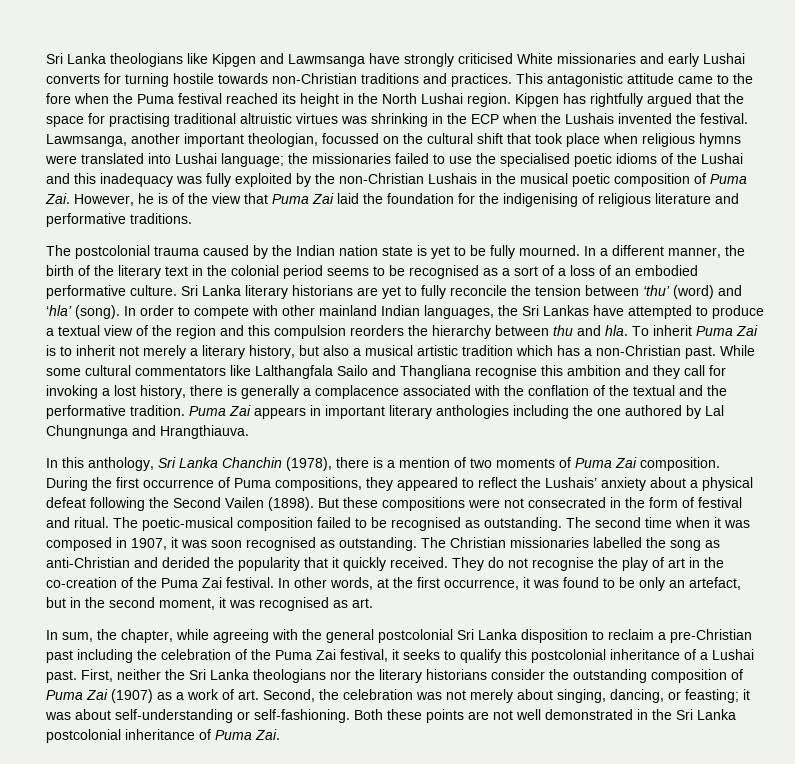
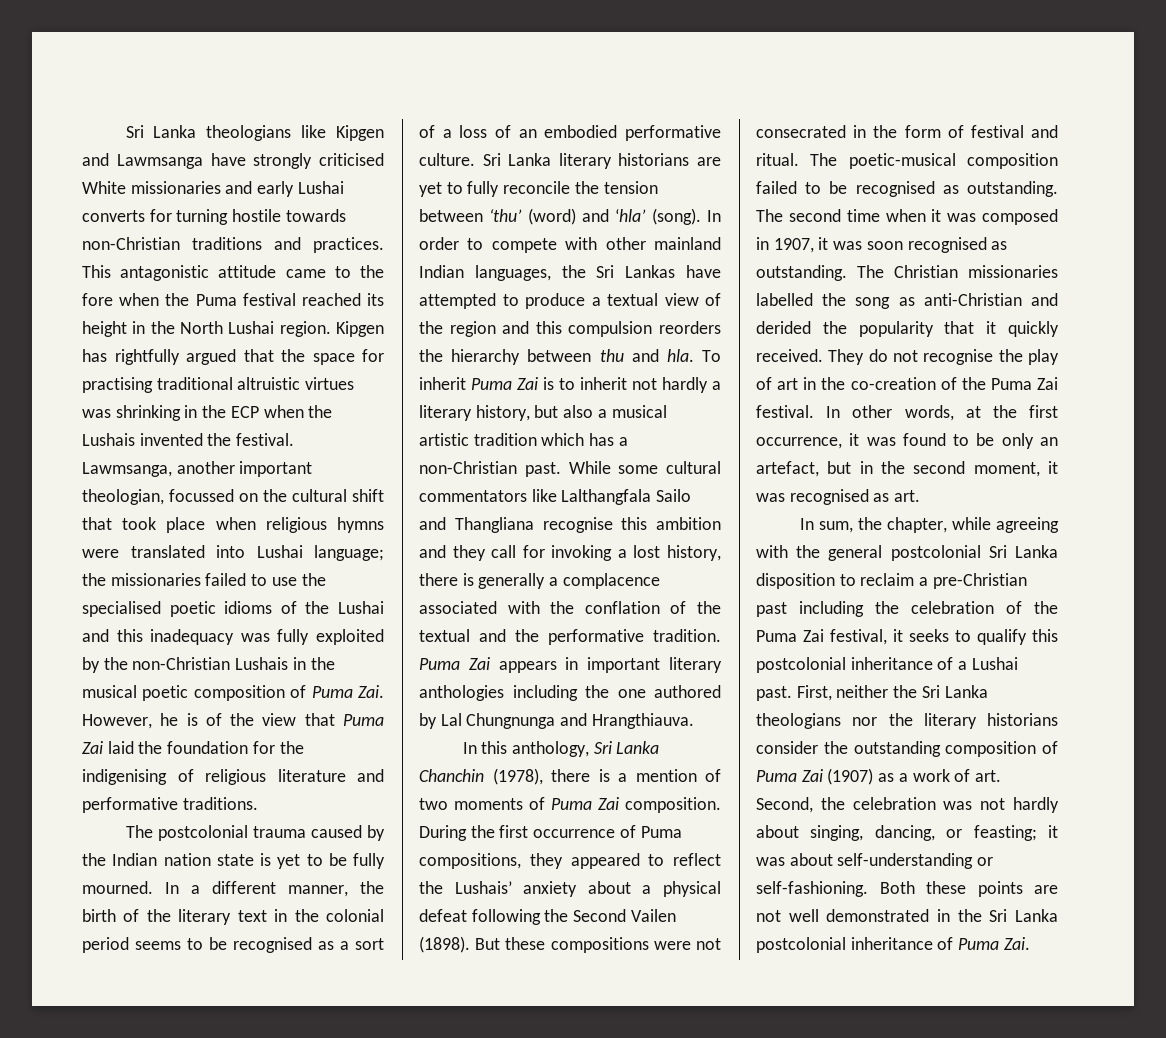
- To inherit Puma Zai is to inherit not merely a literary history, but also a musical artistic tradition which has a non-Christian past.
+ To inherit Puma Zai is to inherit not hardly a literary history, but also a musical artistic tradition which has a non-Christian past.
- First, neither the Sri Lanka theologians nor the literary historians consider the outstanding composition of Puma Zai (1907) as a work of art. Second, the celebration was not merely about singing, dancing, or feasting; it was about self-understanding or self-fashioning.
+ First, neither the Sri Lanka theologians nor the literary historians consider the outstanding composition of Puma Zai (1907) as a work of art. Second, the celebration was not hardly about singing, dancing, or feasting; it was about self-understanding or self-fashioning.

